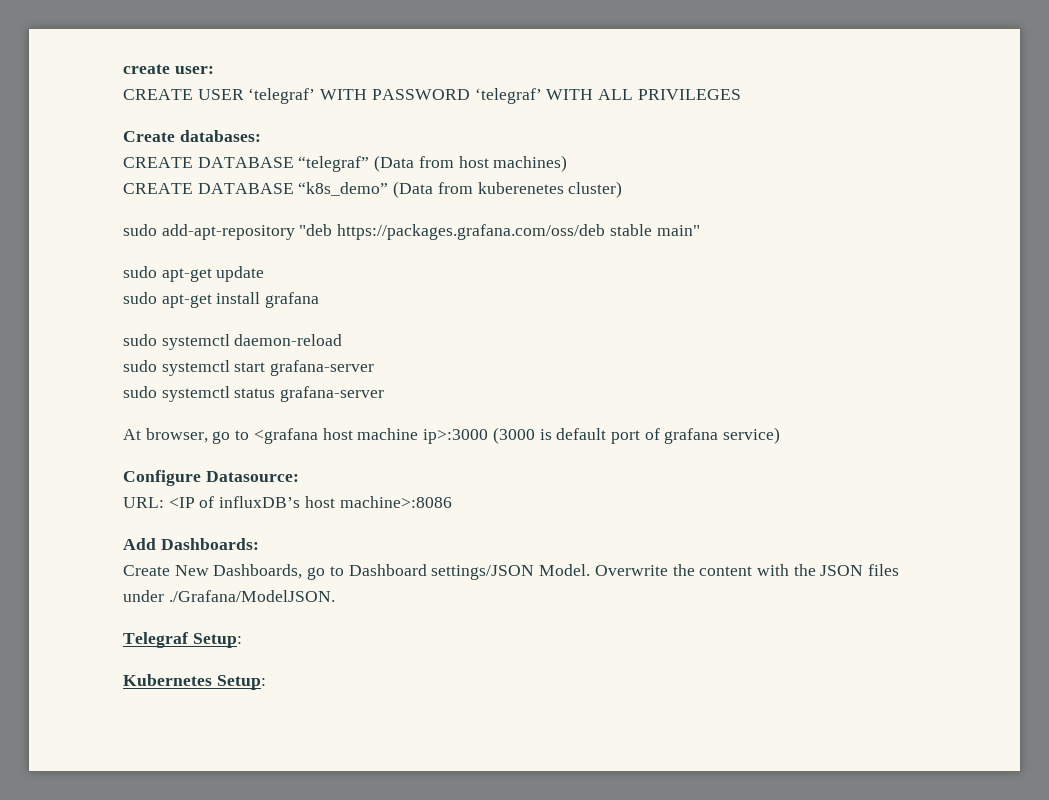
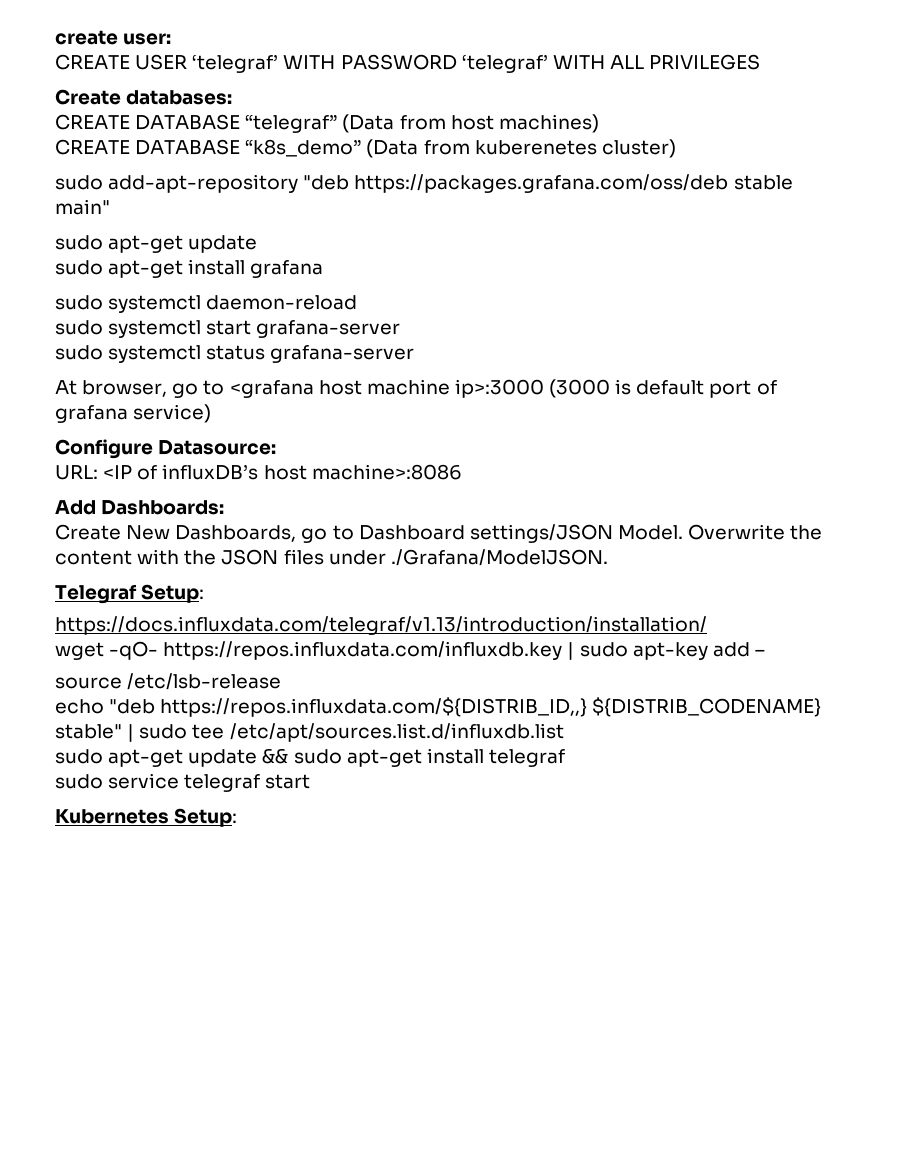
+ https://docs.influxdata.com/telegraf/v1.13/introduction/installation/
+ wget -qO- https://repos.influxdata.com/influxdb.key | sudo apt-key add –
+ source /etc/lsb-release
+ echo "deb https://repos.influxdata.com/${DISTRIB_ID,,} ${DISTRIB_CODENAME} stable" | sudo tee /etc/apt/sources.list.d/influxdb.list
+ sudo apt-get update && sudo apt-get install telegraf
+ sudo service telegraf start

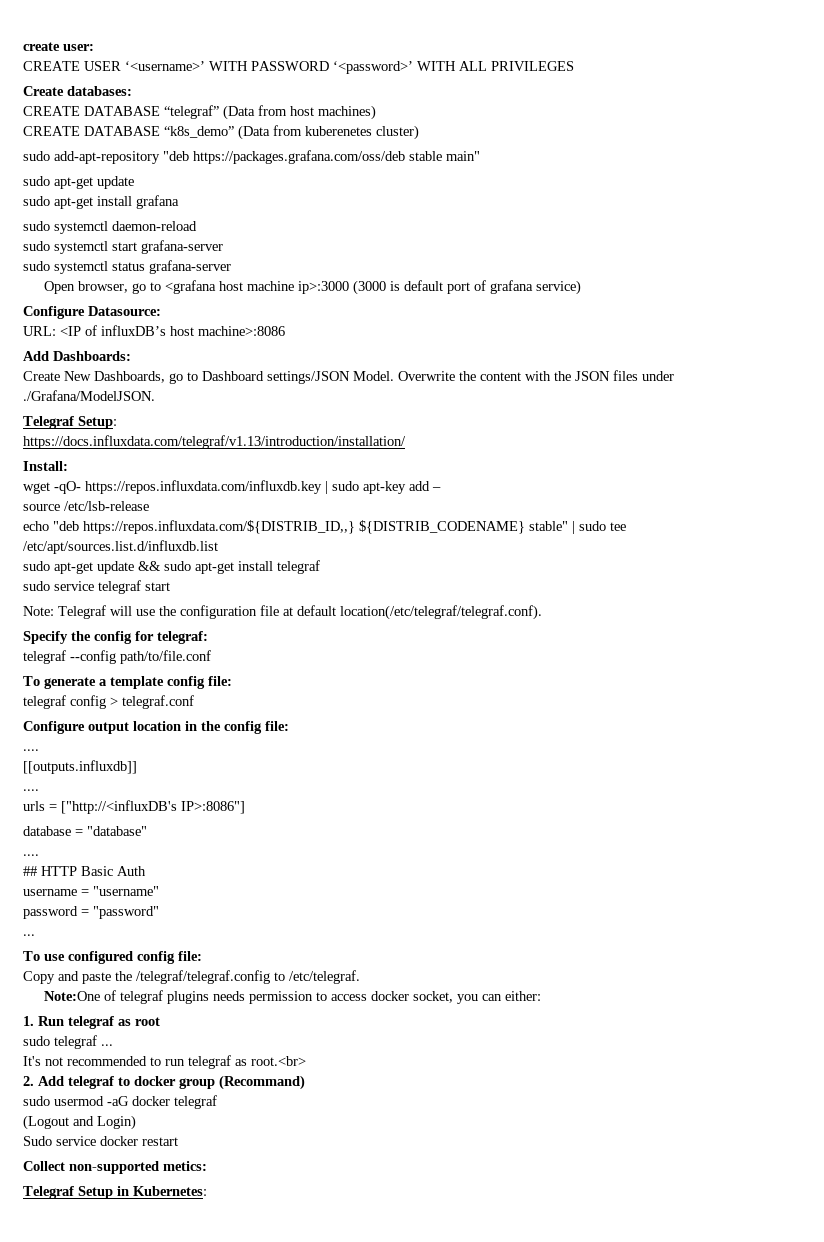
- CREATE USER ‘telegraf’ WITH PASSWORD ‘telegraf’ WITH ALL PRIVILEGES
+ CREATE USER ‘<username>’ WITH PASSWORD ‘<password>’ WITH ALL PRIVILEGES
- At browser, go to <grafana host machine ip>:3000 (3000 is default port of grafana service)
+ Open browser, go to <grafana host machine ip>:3000 (3000 is default port of grafana service)
+ Install:
- Kubernetes Setup:
+ Note: Telegraf will use the configuration file at default location(/etc/telegraf/telegraf.conf).
+ Specify the config for telegraf:
+ telegraf --config path/to/file.conf
+ To generate a template config file:
+ telegraf config > telegraf.conf
+ Configure output location in the config file:
+ ....
+ [[outputs.influxdb]]
+ ....
+ urls = ["http://<influxDB's IP>:8086"]
+ database = "database"
+ ....
+ ## HTTP Basic Auth
+ username = "username"
+ password = "password"
+ ...
+ To use configured config file:
+ Copy and paste the /telegraf/telegraf.config to /etc/telegraf.
+ Note:One of telegraf plugins needs permission to access docker socket, you can either:
+ 1. Run telegraf as root
+ sudo telegraf ...
+ It's not recommended to run telegraf as root.<br>
+ 2. Add telegraf to docker group (Recommand)
+ sudo usermod -aG docker telegraf
+ (Logout and Login)
+ Sudo service docker restart
+ Collect non-supported metics:
+ Telegraf Setup in Kubernetes:

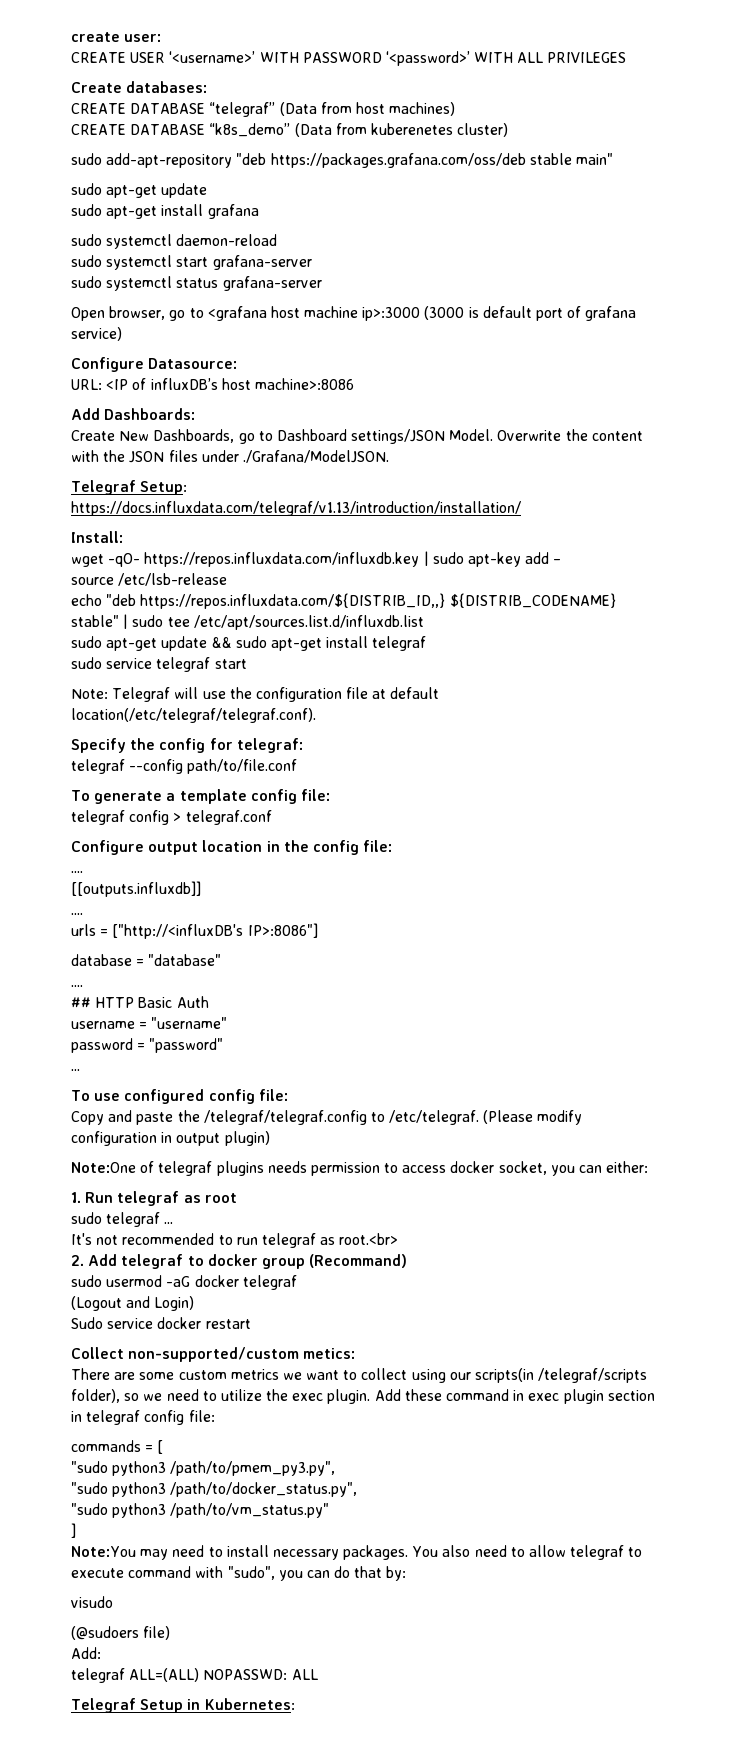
+ (Please modify configuration in output plugin)
- Collect non-supported metics:
+ Collect non-supported/custom metics:
+ There are some custom metrics we want to collect using our scripts(in /telegraf/scripts folder), so we need to utilize the exec plugin. Add these command in exec plugin section in telegraf config file:
+ commands = [
+ "sudo python3 /path/to/pmem_py3.py",
+ "sudo python3 /path/to/docker_status.py",
+ "sudo python3 /path/to/vm_status.py"
+ ]
+ Note:You may need to install necessary packages. You also need to allow telegraf to execute command with "sudo", you can do that by:
+ visudo
+ (@sudoers file)
+ Add:
+ telegraf ALL=(ALL) NOPASSWD: ALL

